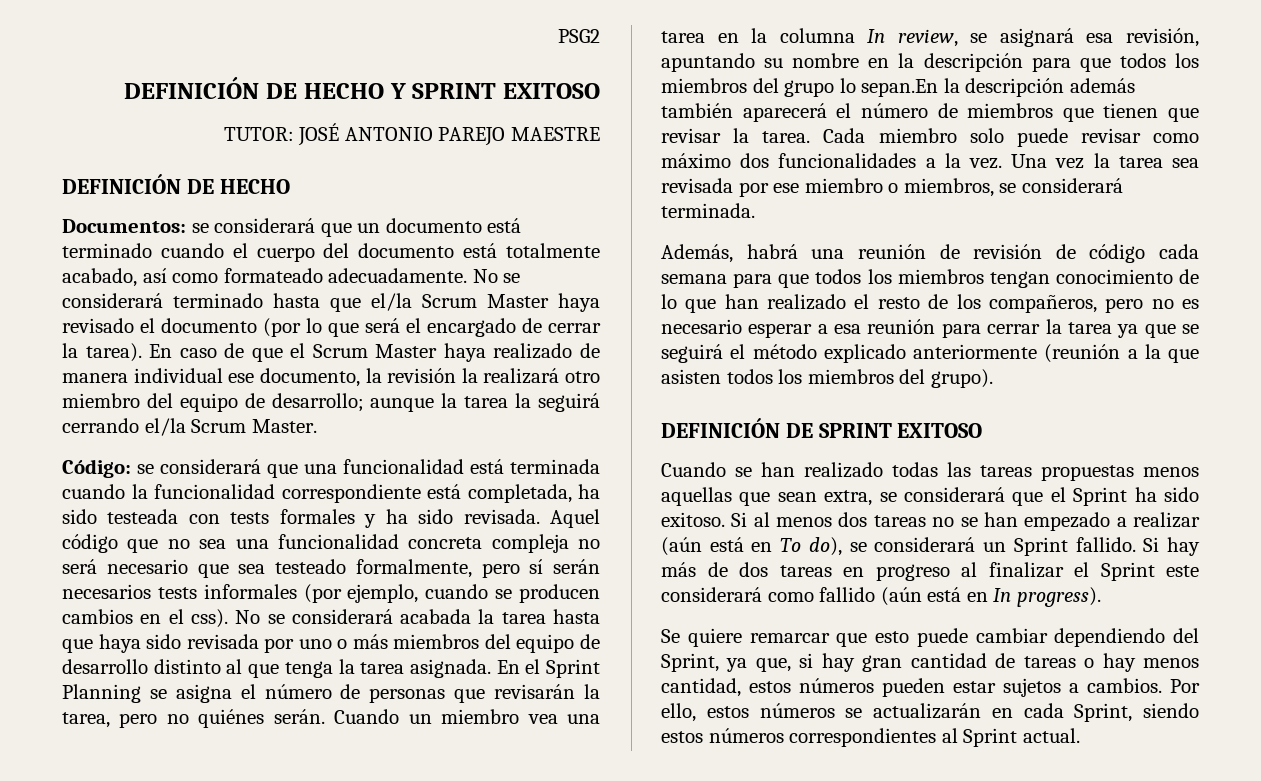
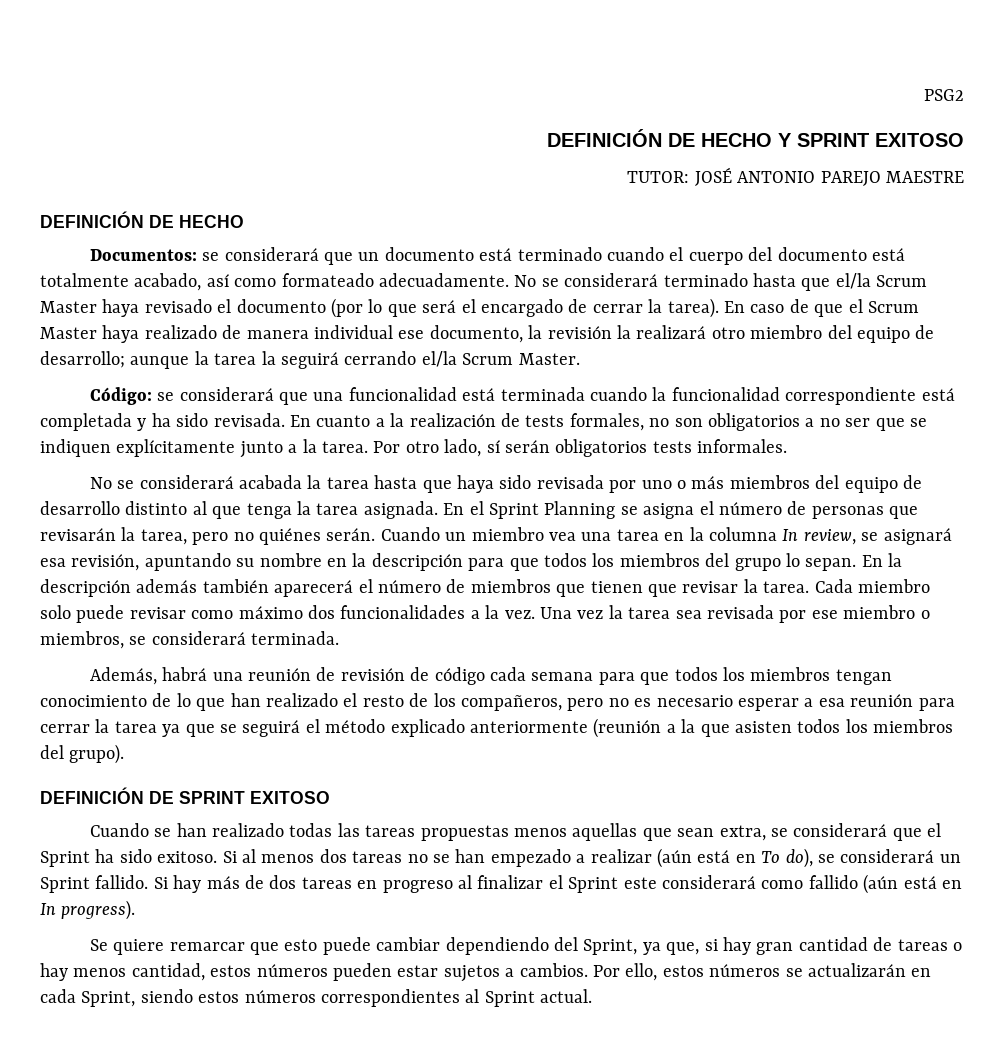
- Código: se considerará que una funcionalidad está terminada cuando la funcionalidad correspondiente está completada, ha sido testeada con tests formales y ha sido revisada. Aquel código que no sea una funcionalidad concreta compleja no será necesario que sea testeado formalmente, pero sí serán necesarios tests informales (por ejemplo, cuando se producen cambios en el css). No se considerará acabada la tarea hasta que haya sido revisada por uno o más miembros del equipo de desarrollo distinto al que tenga la tarea asignada.
+ Código: se considerará que una funcionalidad está terminada cuando la funcionalidad correspondiente está completada y ha sido revisada. En cuanto a la realización de tests formales, no son obligatorios a no ser que se indiquen explícitamente junto a la tarea. Por otro lado, sí serán obligatorios tests informales.
+ No se considerará acabada la tarea hasta que haya sido revisada por uno o más miembros del equipo de desarrollo distinto al que tenga la tarea asignada.
- Cuando un miembro vea una tarea en la columna In review, se asignará esa revisión, apuntando su nombre en la descripción para que todos los miembros del grupo lo sepan.En la descripción además también aparecerá el número de miembros que tienen que revisar la tarea.
+ Cuando un miembro vea una tarea en la columna In review, se asignará esa revisión, apuntando su nombre en la descripción para que todos los miembros del grupo lo sepan. En la descripción además también aparecerá el número de miembros que tienen que revisar la tarea.

